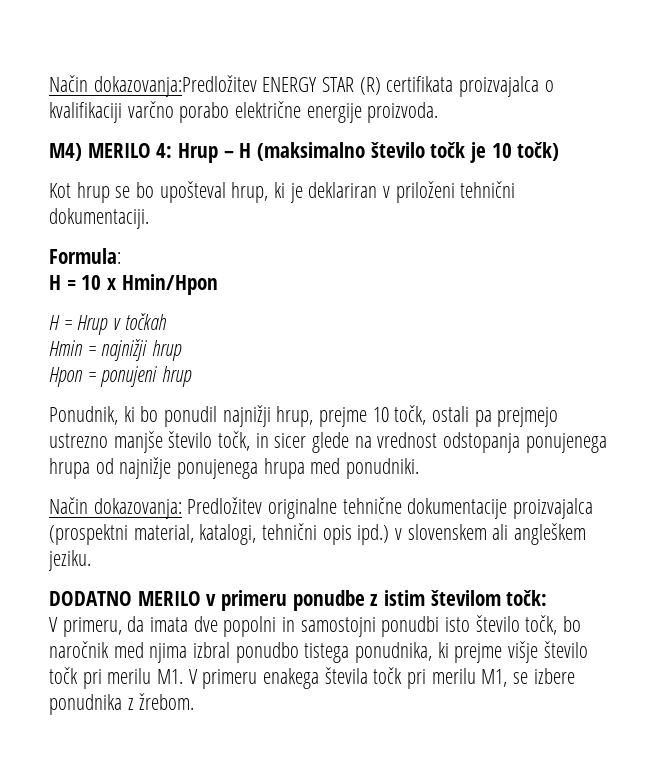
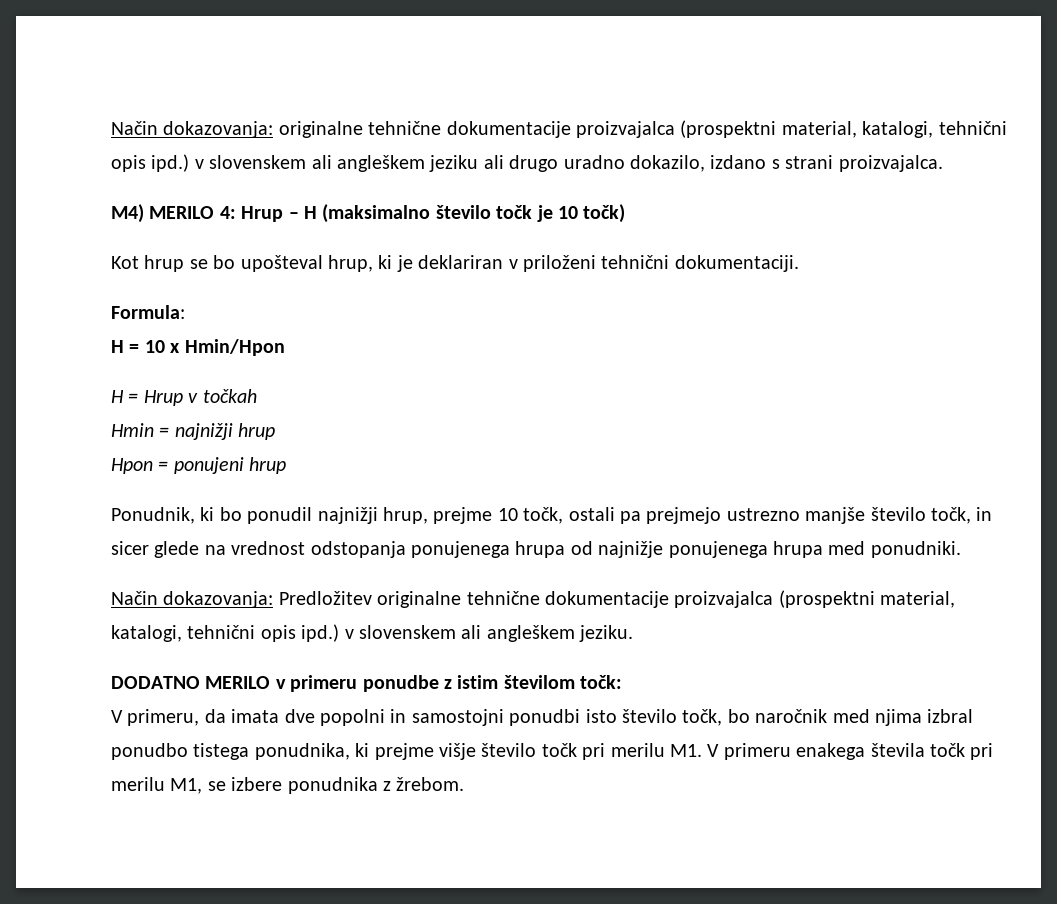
- Način dokazovanja:Predložitev ENERGY STAR (R) certifikata proizvajalca o kvalifikaciji varčno porabo električne energije proizvoda.
+ Način dokazovanja: originalne tehnične dokumentacije proizvajalca (prospektni material, katalogi, tehnični opis ipd.) v slovenskem ali angleškem jeziku ali drugo uradno dokazilo, izdano s strani proizvajalca.

